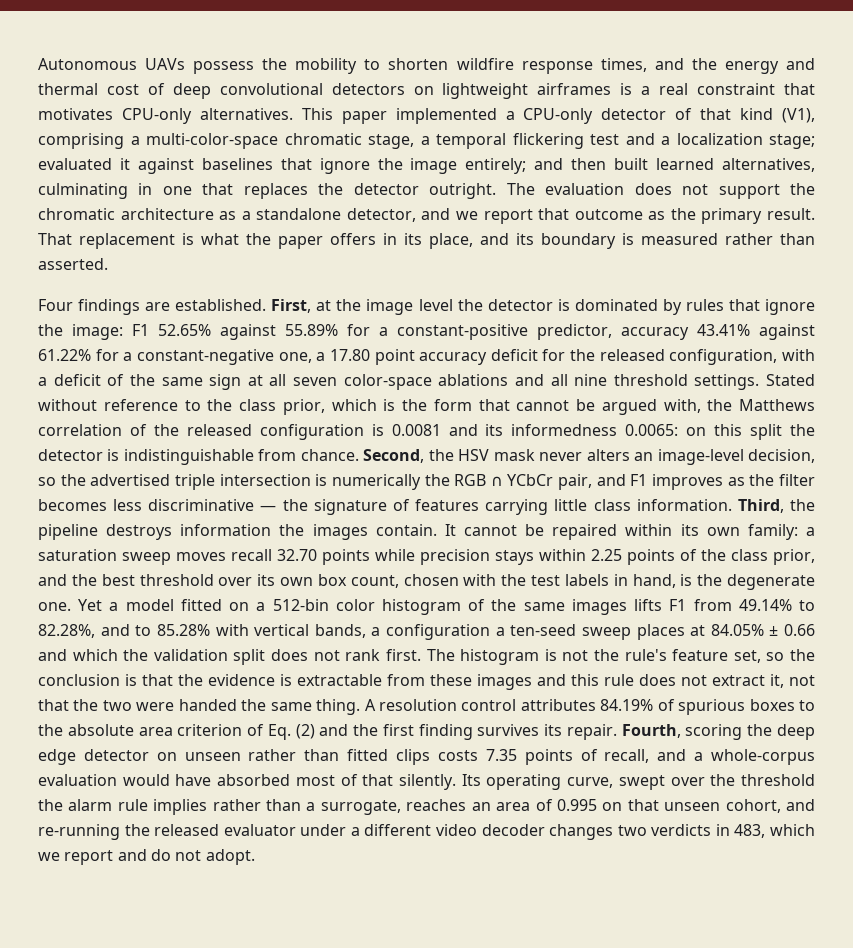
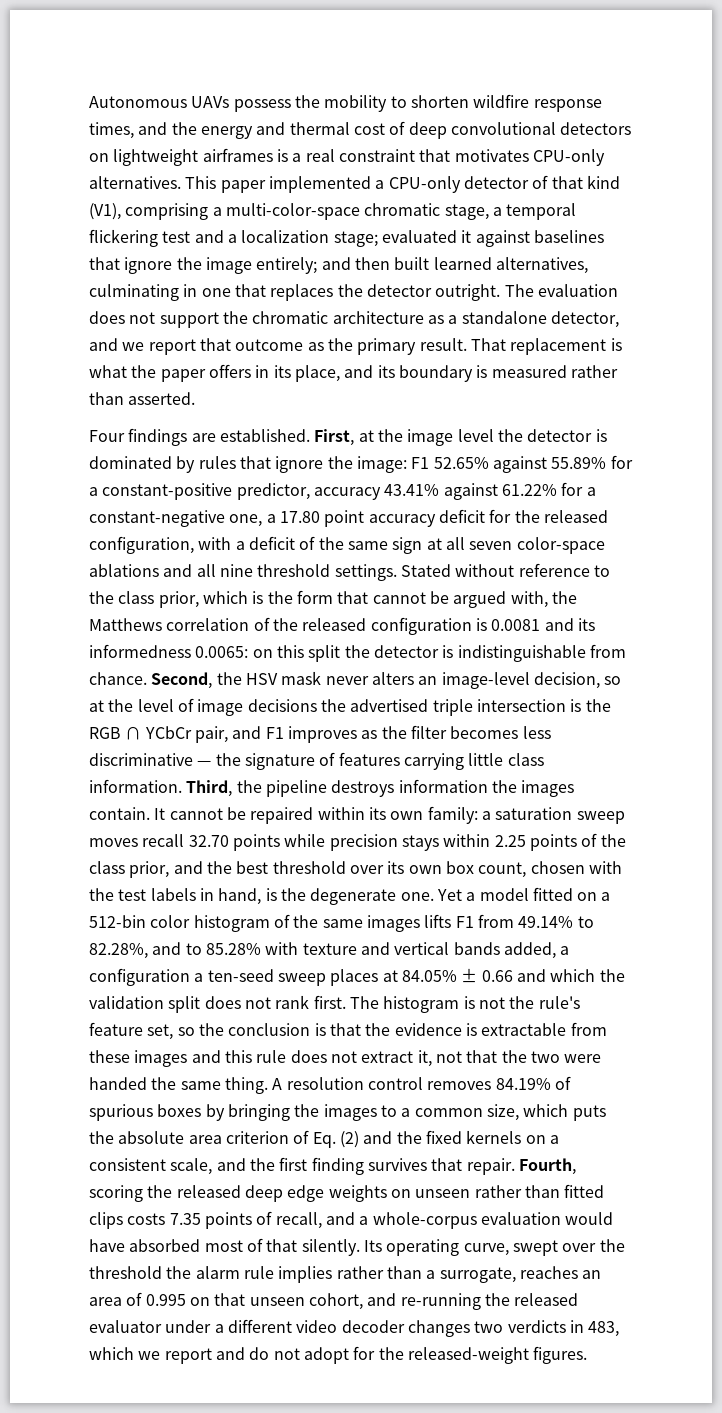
- Second, the HSV mask never alters an image-level decision, so the advertised triple intersection is numerically the RGB ∩ YCbCr pair, and F1 improves as the filter becomes less discriminative — the signature of features carrying little class information.
+ Second, the HSV mask never alters an image-level decision, so at the level of image decisions the advertised triple intersection is the RGB ∩ YCbCr pair, and F1 improves as the filter becomes less discriminative — the signature of features carrying little class information.
- Yet a model fitted on a 512-bin color histogram of the same images lifts F1 from 49.14% to 82.28%, and to 85.28% with vertical bands, a configuration a ten-seed sweep places at 84.05% ± 0.66 and which the validation split does not rank first.
+ Yet a model fitted on a 512-bin color histogram of the same images lifts F1 from 49.14% to 82.28%, and to 85.28% with texture and vertical bands added, a configuration a ten-seed sweep places at 84.05% ± 0.66 and which the validation split does not rank first.
- A resolution control attributes 84.19% of spurious boxes to the absolute area criterion of Eq. (2) and the first finding survives its repair.
+ A resolution control removes 84.19% of spurious boxes by bringing the images to a common size, which puts the absolute area criterion of Eq. (2) and the fixed kernels on a consistent scale, and the first finding survives that repair.
- Fourth, scoring the deep edge detector on unseen rather than fitted clips costs 7.35 points of recall, and a whole-corpus evaluation would have absorbed most of that silently.
+ Fourth, scoring the released deep edge weights on unseen rather than fitted clips costs 7.35 points of recall, and a whole-corpus evaluation would have absorbed most of that silently.
- Its operating curve, swept over the threshold the alarm rule implies rather than a surrogate, reaches an area of 0.995 on that unseen cohort, and re-running the released evaluator under a different video decoder changes two verdicts in 483, which we report and do not adopt.
+ Its operating curve, swept over the threshold the alarm rule implies rather than a surrogate, reaches an area of 0.995 on that unseen cohort, and re-running the released evaluator under a different video decoder changes two verdicts in 483, which we report and do not adopt for the released-weight figures.

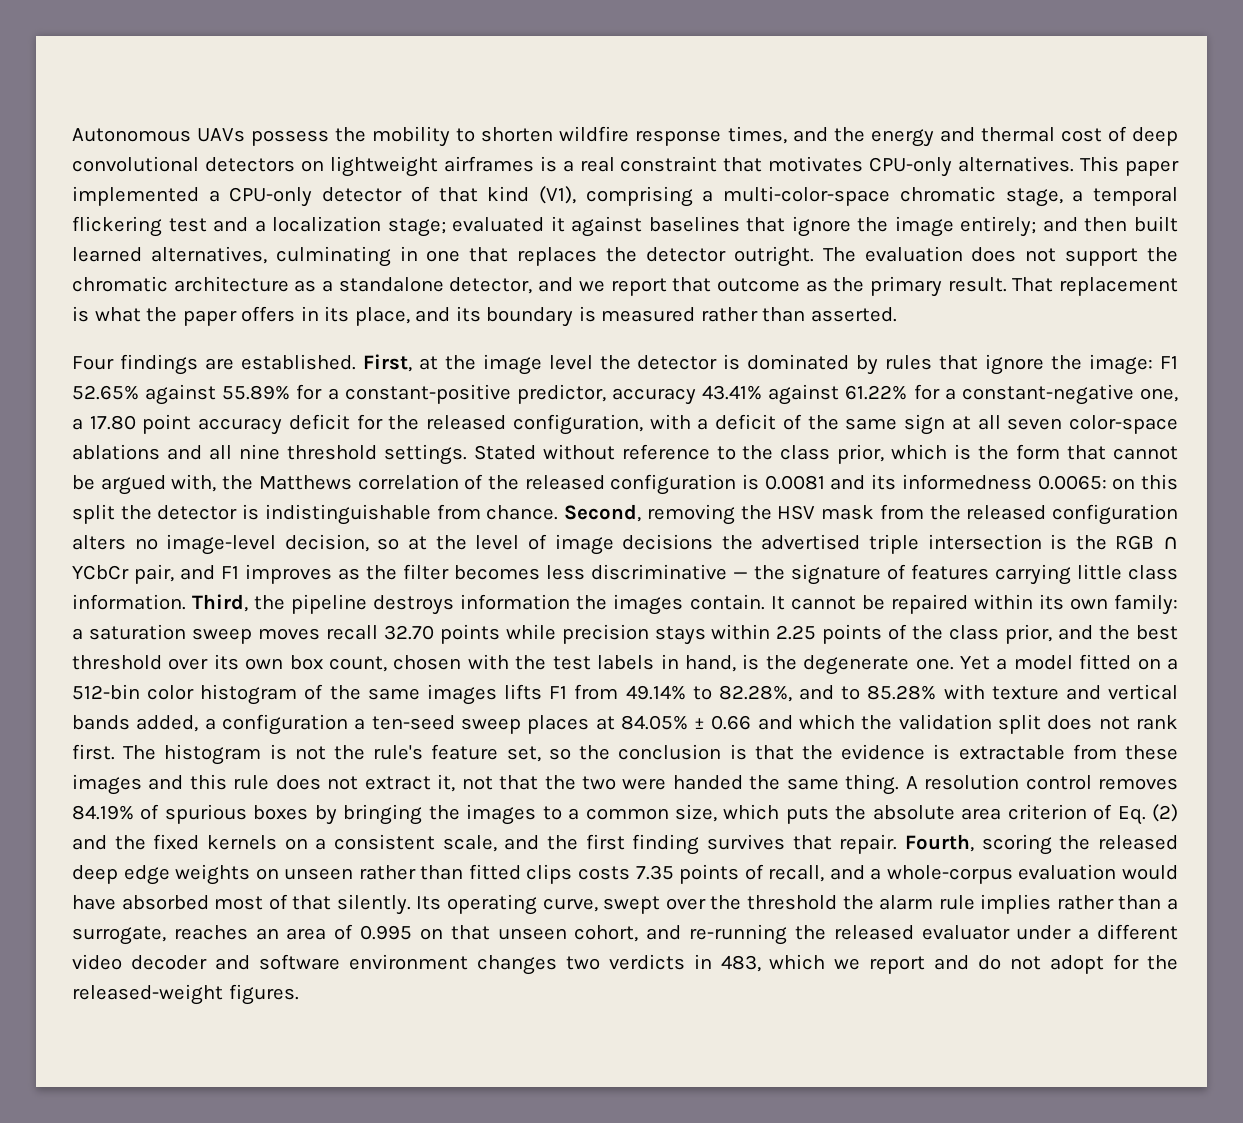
- Second, the HSV mask never alters an image-level decision, so at the level of image decisions the advertised triple intersection is the RGB ∩ YCbCr pair, and F1 improves as the filter becomes less discriminative — the signature of features carrying little class information.
+ Second, removing the HSV mask from the released configuration alters no image-level decision, so at the level of image decisions the advertised triple intersection is the RGB ∩ YCbCr pair, and F1 improves as the filter becomes less discriminative — the signature of features carrying little class information.
- Its operating curve, swept over the threshold the alarm rule implies rather than a surrogate, reaches an area of 0.995 on that unseen cohort, and re-running the released evaluator under a different video decoder changes two verdicts in 483, which we report and do not adopt for the released-weight figures.
+ Its operating curve, swept over the threshold the alarm rule implies rather than a surrogate, reaches an area of 0.995 on that unseen cohort, and re-running the released evaluator under a different video decoder and software environment changes two verdicts in 483, which we report and do not adopt for the released-weight figures.

